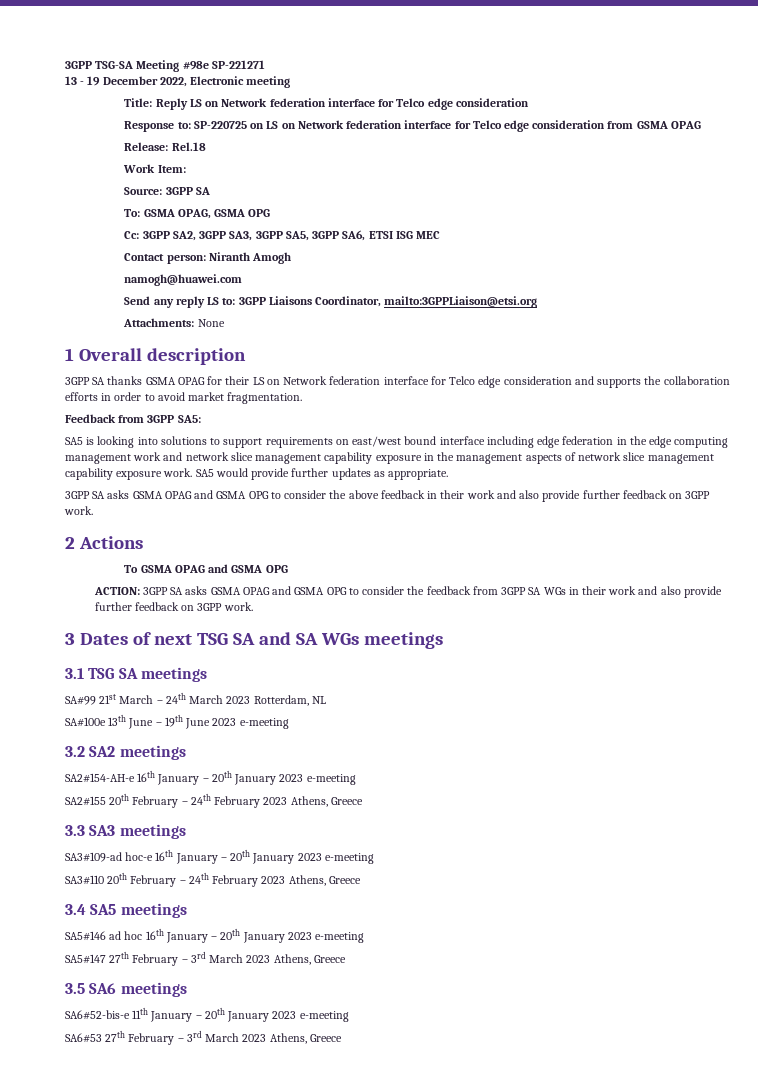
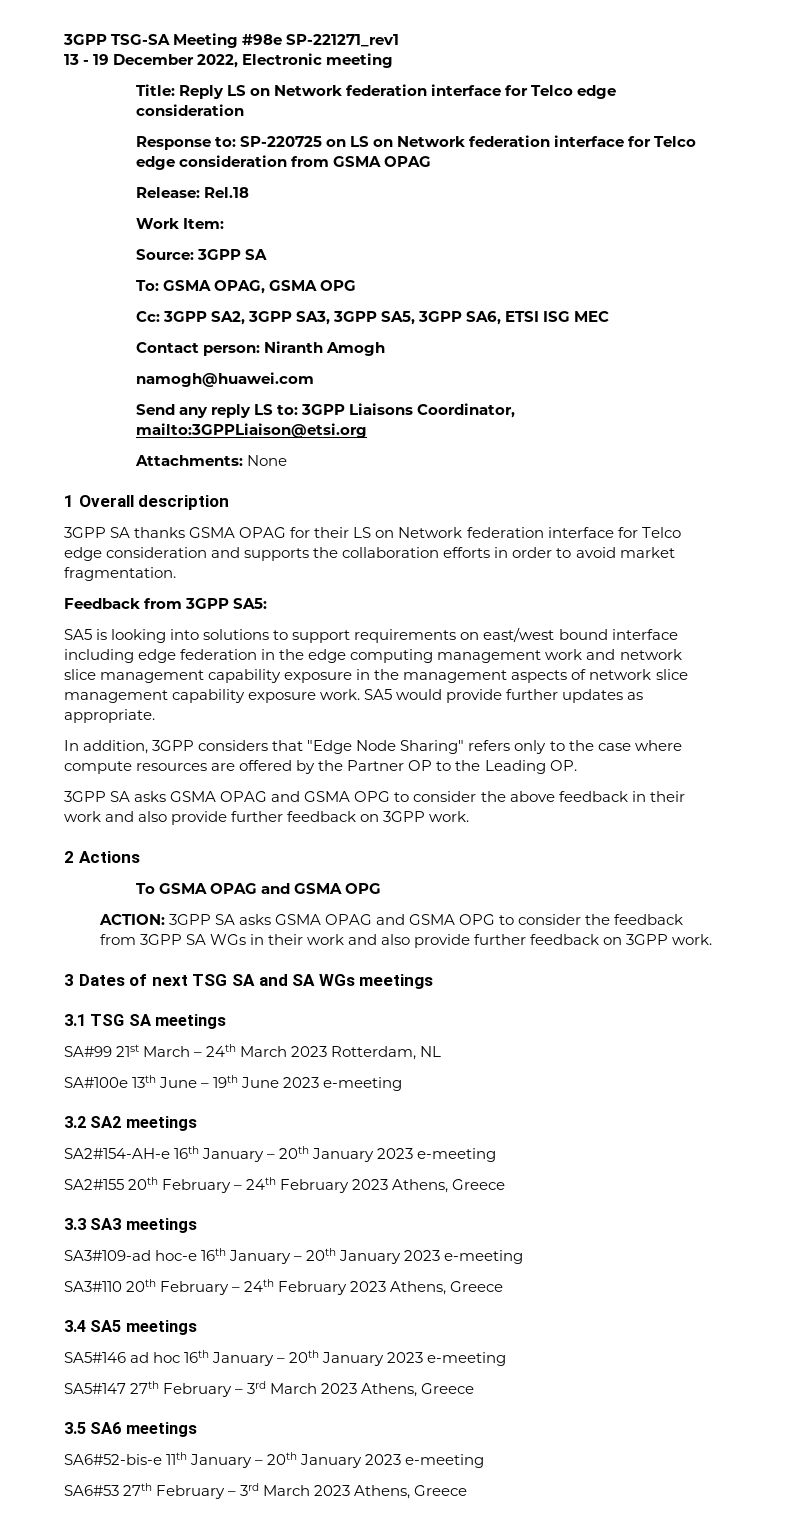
- 3GPP TSG-SA Meeting #98e SP-221271
+ 3GPP TSG-SA Meeting #98e SP-221271_rev1
+ In addition, 3GPP considers that "Edge Node Sharing" refers only to the case where compute resources are offered by the Partner OP to the Leading OP.

